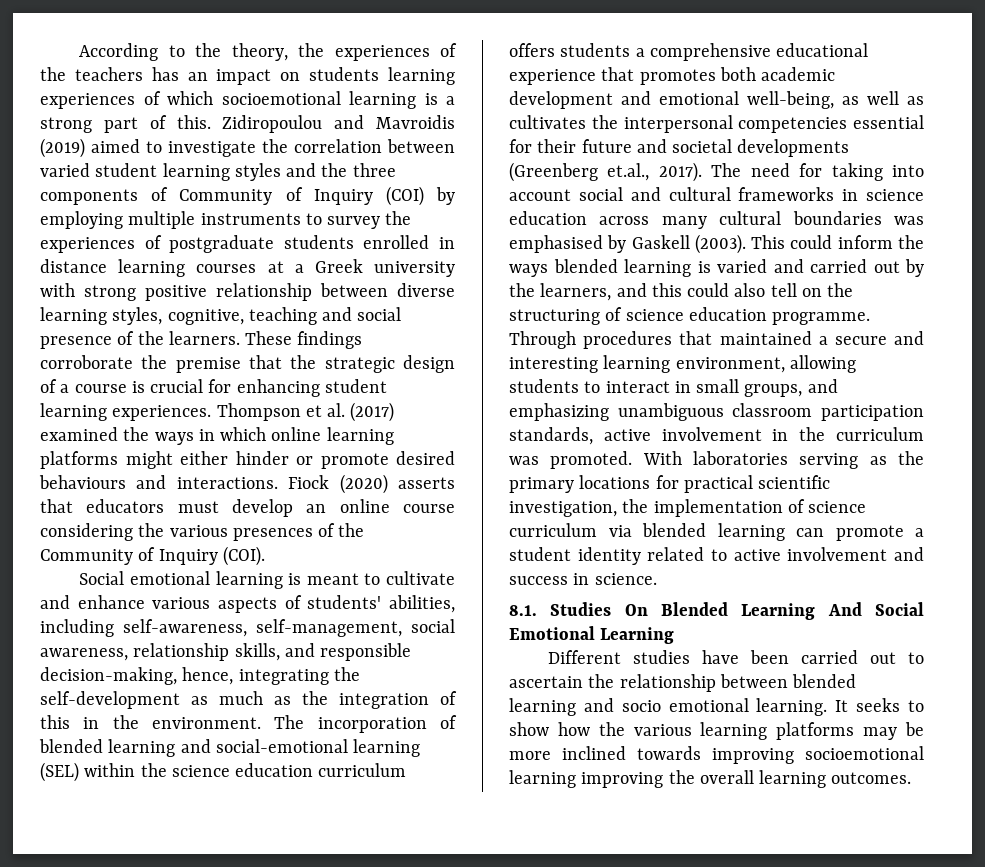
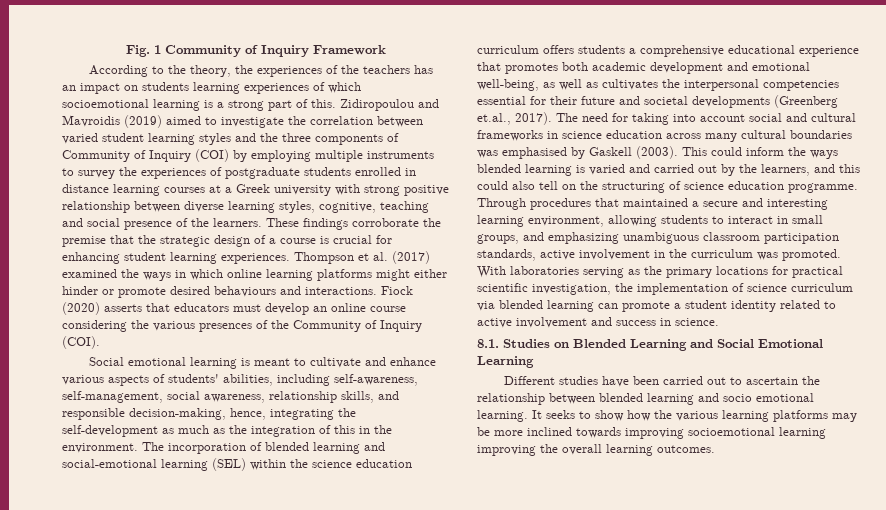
+ Fig. 1 Community of Inquiry Framework
- 8.1. Studies On Blended Learning And Social Emotional Learning
+ 8.1. Studies on Blended Learning and Social Emotional Learning

